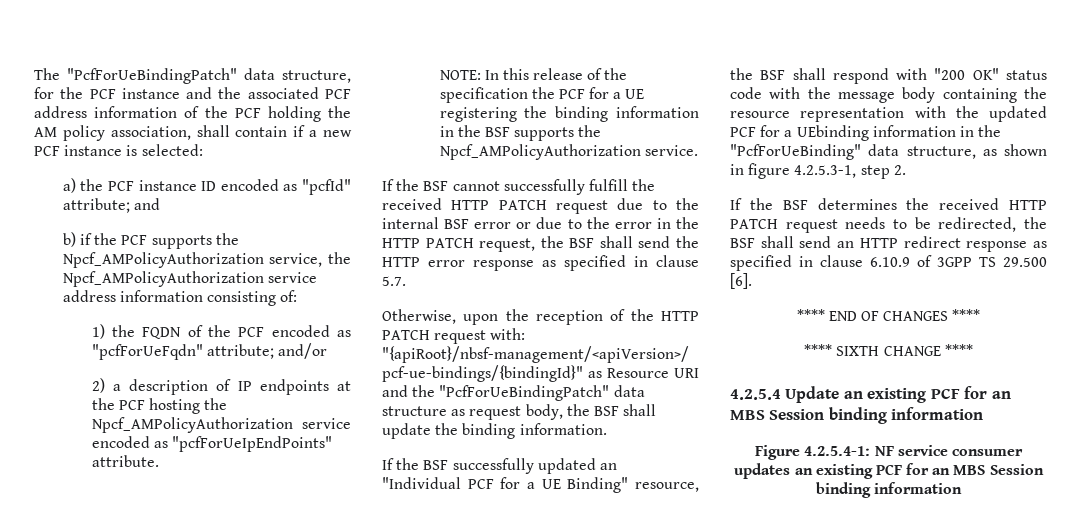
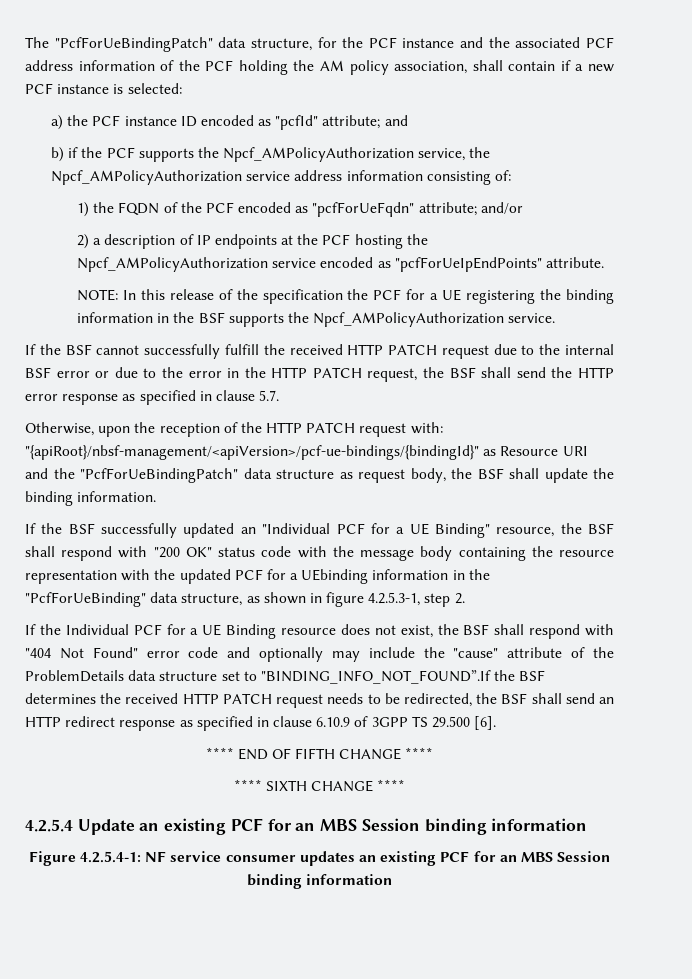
- If the BSF determines the received HTTP PATCH request needs to be redirected, the BSF shall send an HTTP redirect response as specified in clause 6.10.9 of 3GPP TS 29.500 [6].
+ If the Individual PCF for a UE Binding resource does not exist, the BSF shall respond with "404 Not Found" error code and optionally may include the "cause" attribute of the ProblemDetails data structure set to "BINDING_INFO_NOT_FOUND”.If the BSF determines the received HTTP PATCH request needs to be redirected, the BSF shall send an HTTP redirect response as specified in clause 6.10.9 of 3GPP TS 29.500 [6].
- **** END OF CHANGES ****
+ **** END OF FIFTH CHANGE ****

